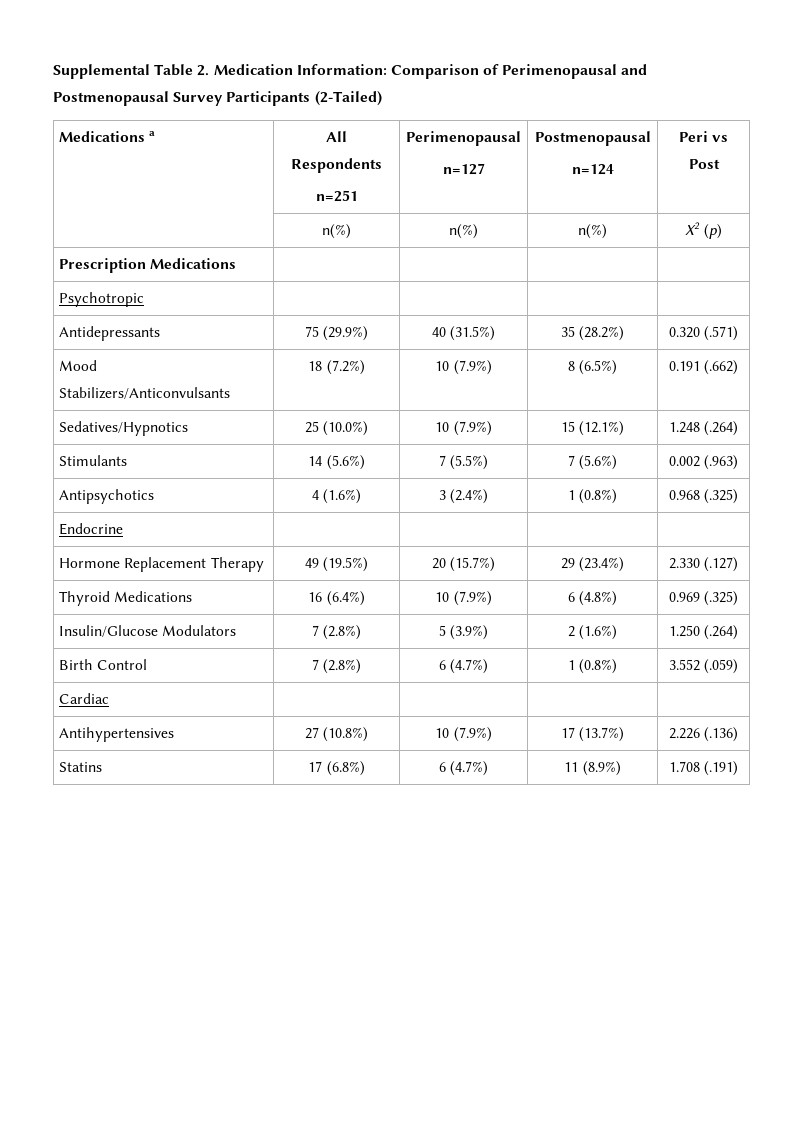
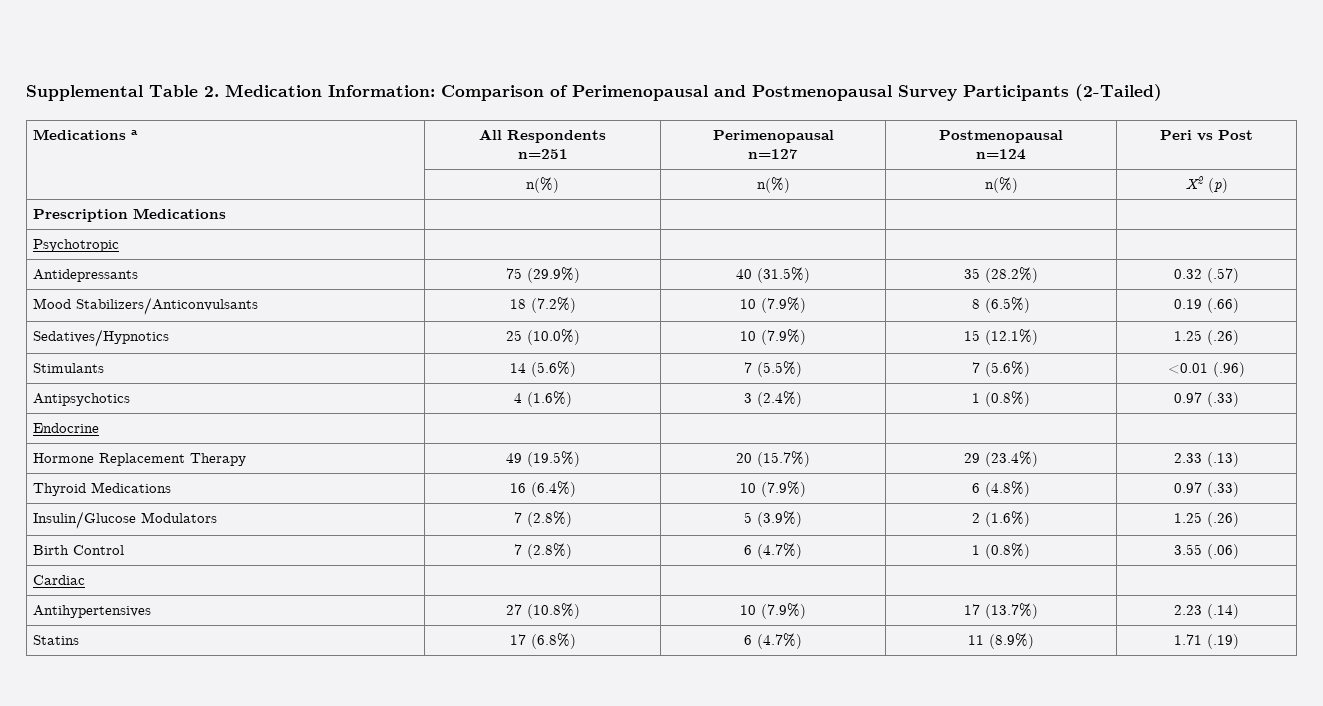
- Antidepressants | 75 (29.9%) | 40 (31.5%) | 35 (28.2%) | 0.320 (.571)
+ Antidepressants | 75 (29.9%) | 40 (31.5%) | 35 (28.2%) | 0.32 (.57)
- Mood Stabilizers/Anticonvulsants | 18 (7.2%) | 10 (7.9%) | 8 (6.5%) | 0.191 (.662)
+ Mood Stabilizers/Anticonvulsants | 18 (7.2%) | 10 (7.9%) | 8 (6.5%) | 0.19 (.66)
- Sedatives/Hypnotics | 25 (10.0%) | 10 (7.9%) | 15 (12.1%) | 1.248 (.264)
+ Sedatives/Hypnotics | 25 (10.0%) | 10 (7.9%) | 15 (12.1%) | 1.25 (.26)
- Stimulants | 14 (5.6%) | 7 (5.5%) | 7 (5.6%) | 0.002 (.963)
+ Stimulants | 14 (5.6%) | 7 (5.5%) | 7 (5.6%) | <0.01 (.96)
- Antipsychotics | 4 (1.6%) | 3 (2.4%) | 1 (0.8%) | 0.968 (.325)
+ Antipsychotics | 4 (1.6%) | 3 (2.4%) | 1 (0.8%) | 0.97 (.33)
- Hormone Replacement Therapy | 49 (19.5%) | 20 (15.7%) | 29 (23.4%) | 2.330 (.127)
+ Hormone Replacement Therapy | 49 (19.5%) | 20 (15.7%) | 29 (23.4%) | 2.33 (.13)
- Thyroid Medications | 16 (6.4%) | 10 (7.9%) | 6 (4.8%) | 0.969 (.325)
+ Thyroid Medications | 16 (6.4%) | 10 (7.9%) | 6 (4.8%) | 0.97 (.33)
- Insulin/Glucose Modulators | 7 (2.8%) | 5 (3.9%) | 2 (1.6%) | 1.250 (.264)
+ Insulin/Glucose Modulators | 7 (2.8%) | 5 (3.9%) | 2 (1.6%) | 1.25 (.26)
- Birth Control | 7 (2.8%) | 6 (4.7%) | 1 (0.8%) | 3.552 (.059)
+ Birth Control | 7 (2.8%) | 6 (4.7%) | 1 (0.8%) | 3.55 (.06)
- Antihypertensives | 27 (10.8%) | 10 (7.9%) | 17 (13.7%) | 2.226 (.136)
+ Antihypertensives | 27 (10.8%) | 10 (7.9%) | 17 (13.7%) | 2.23 (.14)
- Statins | 17 (6.8%) | 6 (4.7%) | 11 (8.9%) | 1.708 (.191)
+ Statins | 17 (6.8%) | 6 (4.7%) | 11 (8.9%) | 1.71 (.19)

